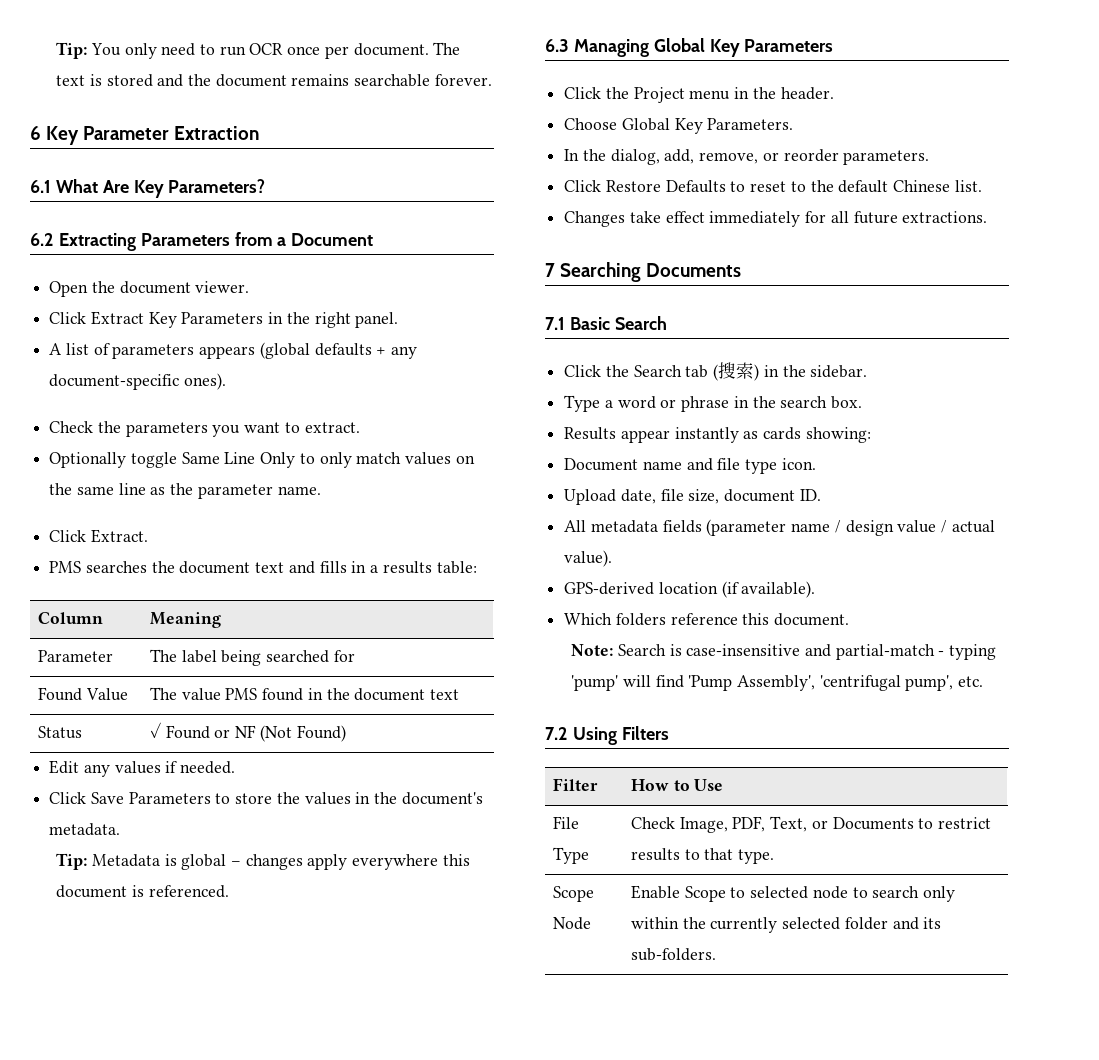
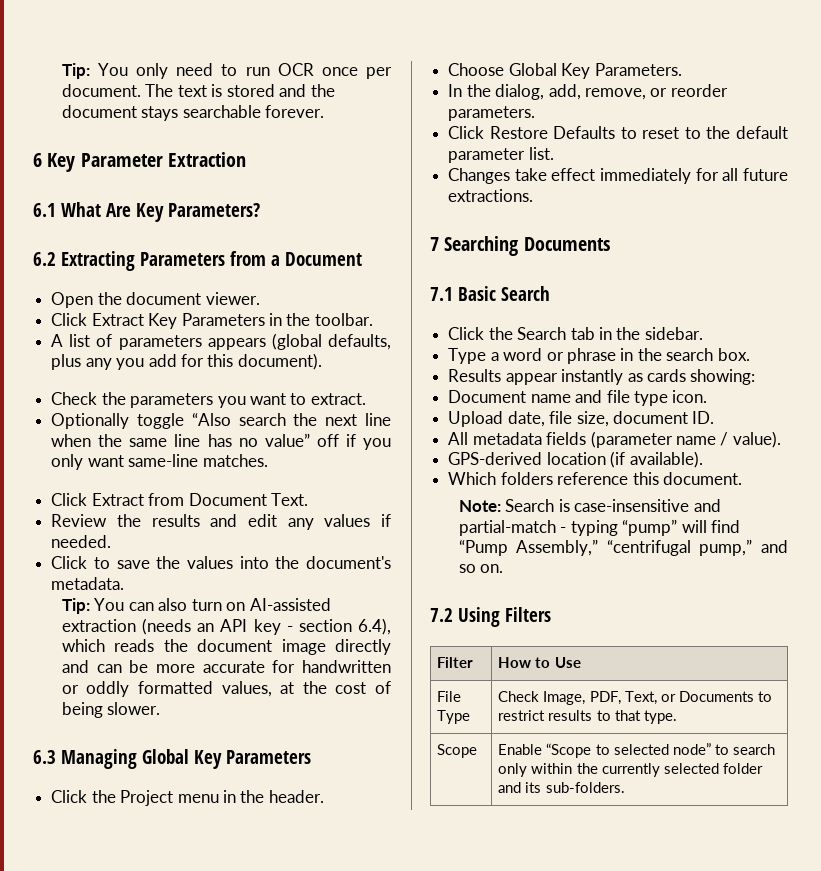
- The text is stored and the document remains searchable forever.
+ The text is stored and the document stays searchable forever.
- Click Extract Key Parameters in the right panel.
+ Click Extract Key Parameters in the toolbar.
- A list of parameters appears (global defaults + any document-specific ones).
+ A list of parameters appears (global defaults, plus any you add for this document).
- Optionally toggle Same Line Only to only match values on the same line as the parameter name.
- Click Extract.
- PMS searches the document text and fills in a results table:
- Column | Meaning
- Parameter | The label being searched for
- Found Value | The value PMS found in the document text
- Status | ✓ Found or NF (Not Found)
- Edit any values if needed.
+ Optionally toggle “Also search the next line when the same line has no value” off if you only want same-line matches.
+ Click Extract from Document Text.
+ Review the results and edit any values if needed.
- Click Save Parameters to store the values in the document's metadata.
+ Click to save the values into the document's metadata.
- Tip: Metadata is global – changes apply everywhere this document is referenced.
+ Tip: You can also turn on AI-assisted extraction (needs an API key - section 6.4), which reads the document image directly and can be more accurate for handwritten or oddly formatted values, at the cost of being slower.
- Click Restore Defaults to reset to the default Chinese list.
+ Click Restore Defaults to reset to the default parameter list.
- Click the Search tab (搜索) in the sidebar.
+ Click the Search tab in the sidebar.
- All metadata fields (parameter name / design value / actual value).
+ All metadata fields (parameter name / value).
- Note: Search is case-insensitive and partial-match - typing 'pump' will find 'Pump Assembly', 'centrifugal pump', etc.
+ Note: Search is case-insensitive and partial-match - typing “pump” will find “Pump Assembly,” “centrifugal pump,” and so on.
- Scope Node | Enable Scope to selected node to search only within the currently selected folder and its sub-folders.
+ Scope | Enable “Scope to selected node” to search only within the currently selected folder and its sub-folders.

